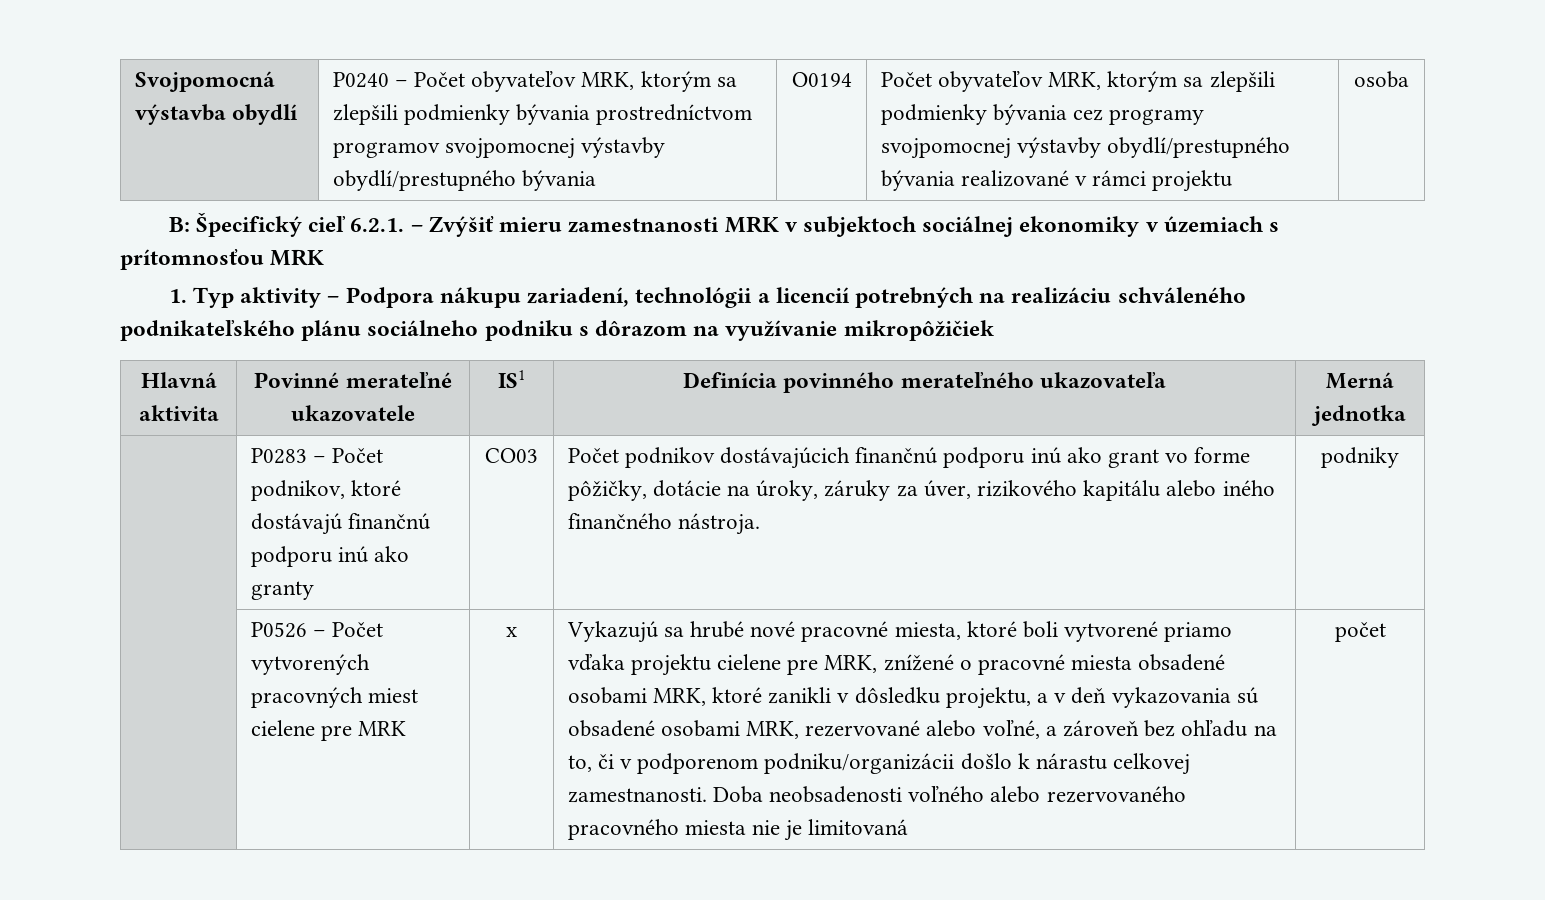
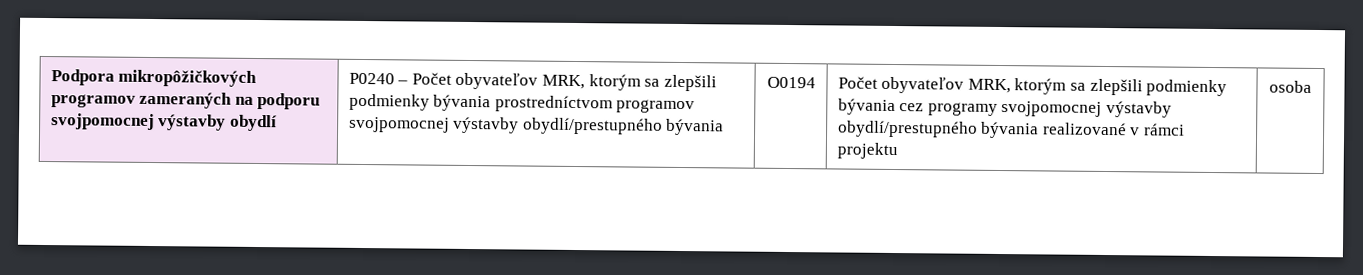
- Svojpomocná výstavba obydlí
+ Podpora mikropôžičkových programov zameraných na podporu svojpomocnej výstavby obydlí
- B: Špecifický cieľ 6.2.1. – Zvýšiť mieru zamestnanosti MRK v subjektoch sociálnej ekonomiky v územiach s prítomnosťou MRK
- 1. Typ aktivity – Podpora nákupu zariadení, technológii a licencií potrebných na realizáciu schváleného podnikateľského plánu sociálneho podniku s dôrazom na využívanie mikropôžičiek
- Hlavná aktivita | Povinné merateľné ukazovatele | IS1 | Definícia povinného merateľného ukazovateľa | Merná jednotka
- | P0283 – Počet podnikov, ktoré dostávajú finančnú podporu inú ako granty | CO03 | Počet podnikov dostávajúcich finančnú podporu inú ako grant vo forme pôžičky, dotácie na úroky, záruky za úver, rizikového kapitálu alebo iného finančného nástroja. | podniky
- | P0526 – Počet vytvorených pracovných miest cielene pre MRK | x | Vykazujú sa hrubé nové pracovné miesta, ktoré boli vytvorené priamo vďaka projektu cielene pre MRK, znížené o pracovné miesta obsadené osobami MRK, ktoré zanikli v dôsledku projektu, a v deň vykazovania sú obsadené osobami MRK, rezervované alebo voľné, a zároveň bez ohľadu na to, či v podporenom podniku/organizácii došlo k nárastu celkovej zamestnanosti. Doba neobsadenosti voľného alebo rezervovaného pracovného miesta nie je limitovaná | počet

